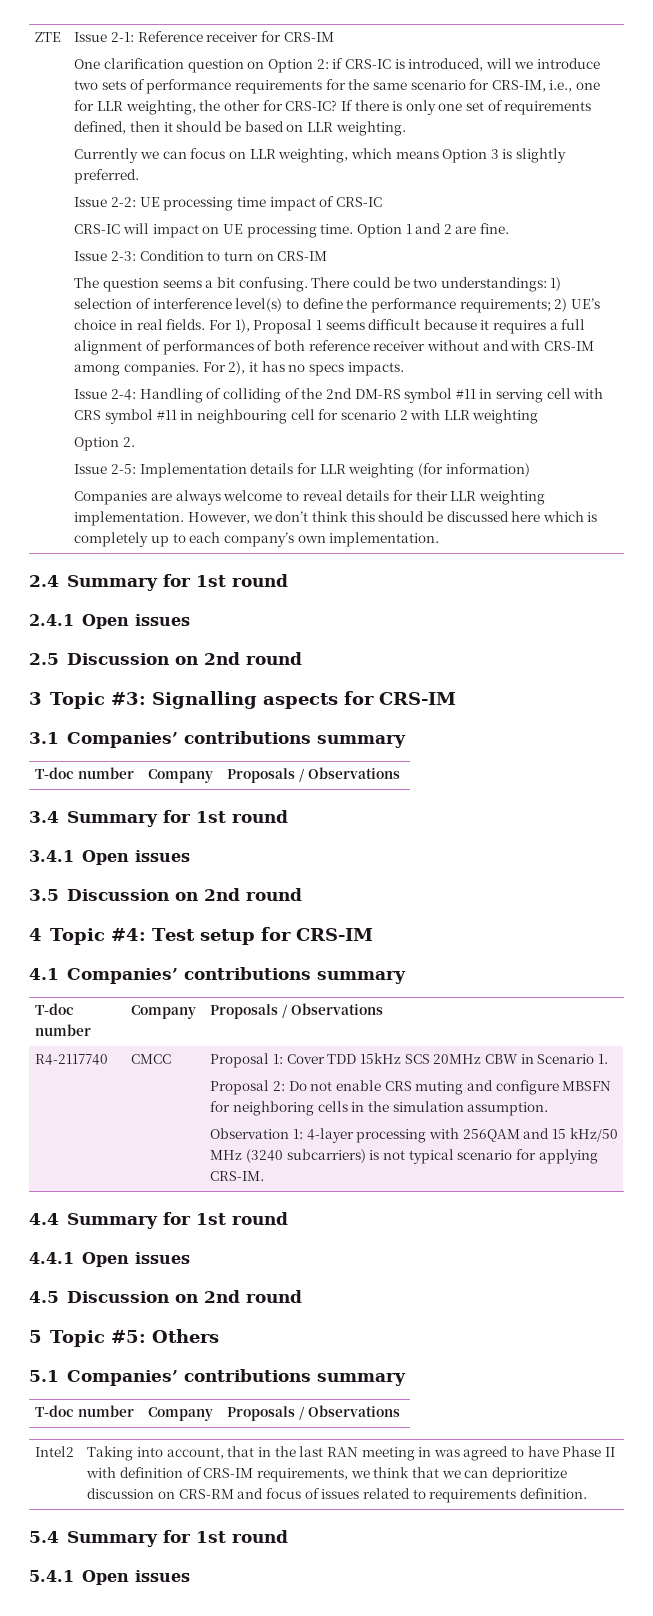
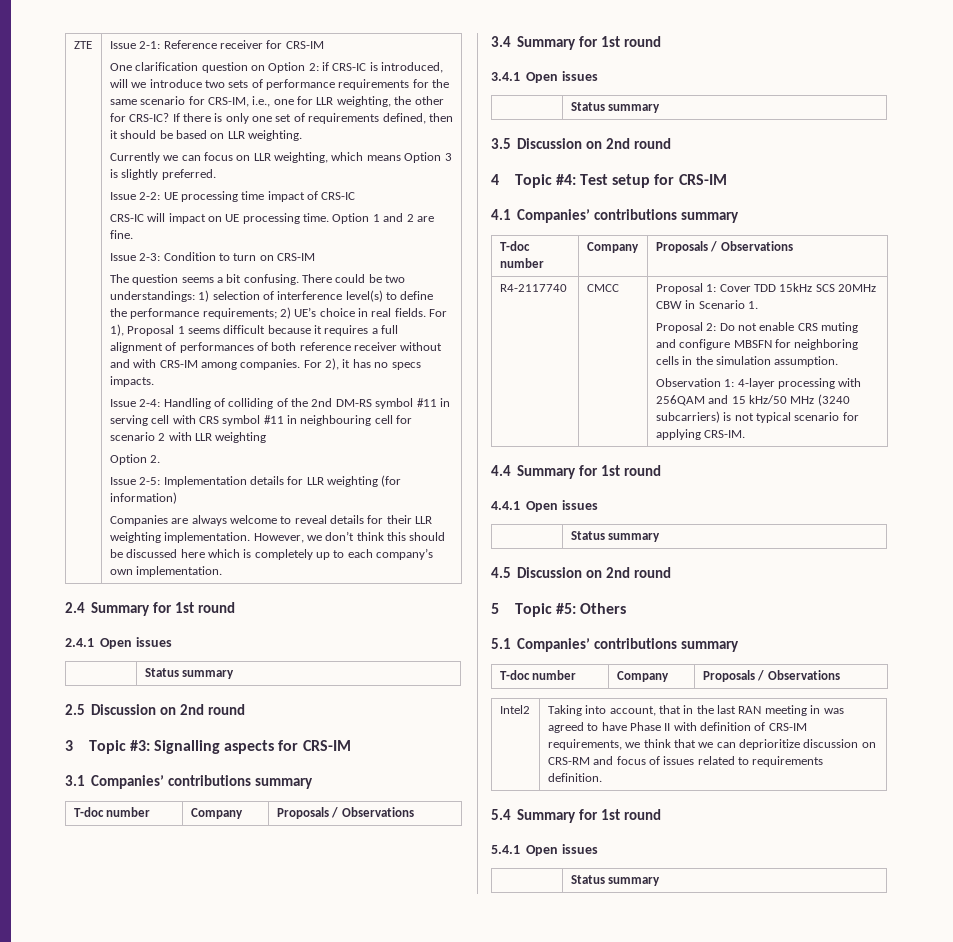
  2.4.1 Open issues
+ | Status summary
  3.4.1 Open issues
+ | Status summary
  4.4.1 Open issues
+ | Status summary
  5.4.1 Open issues
+ | Status summary

